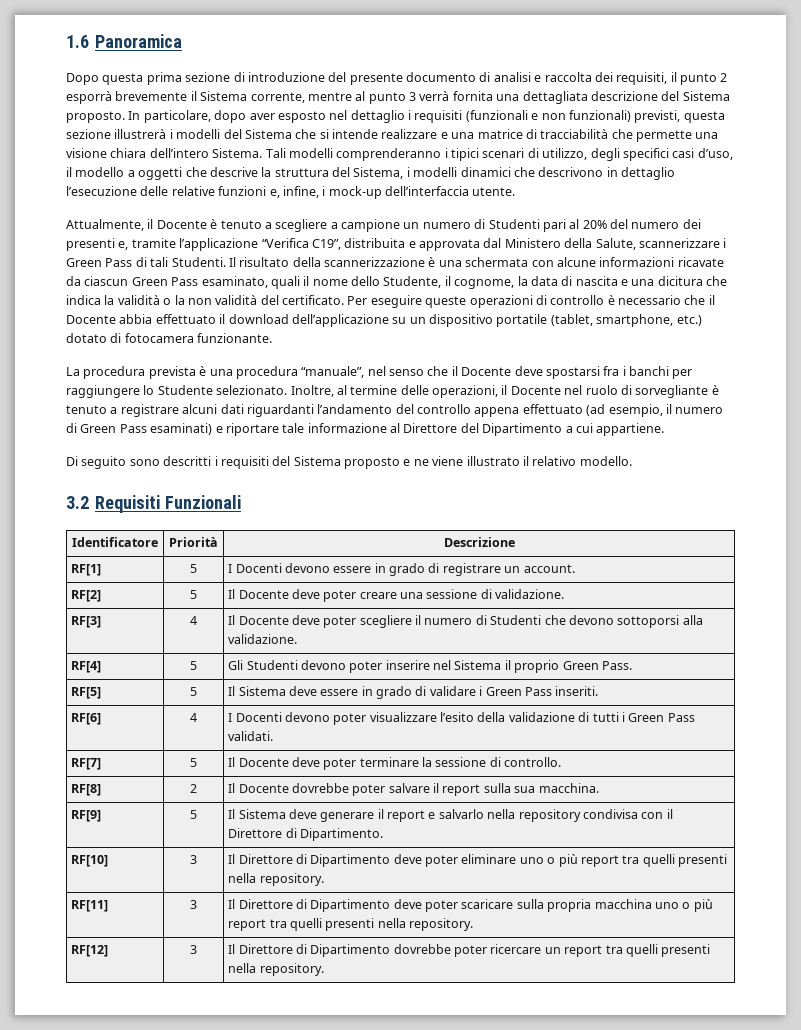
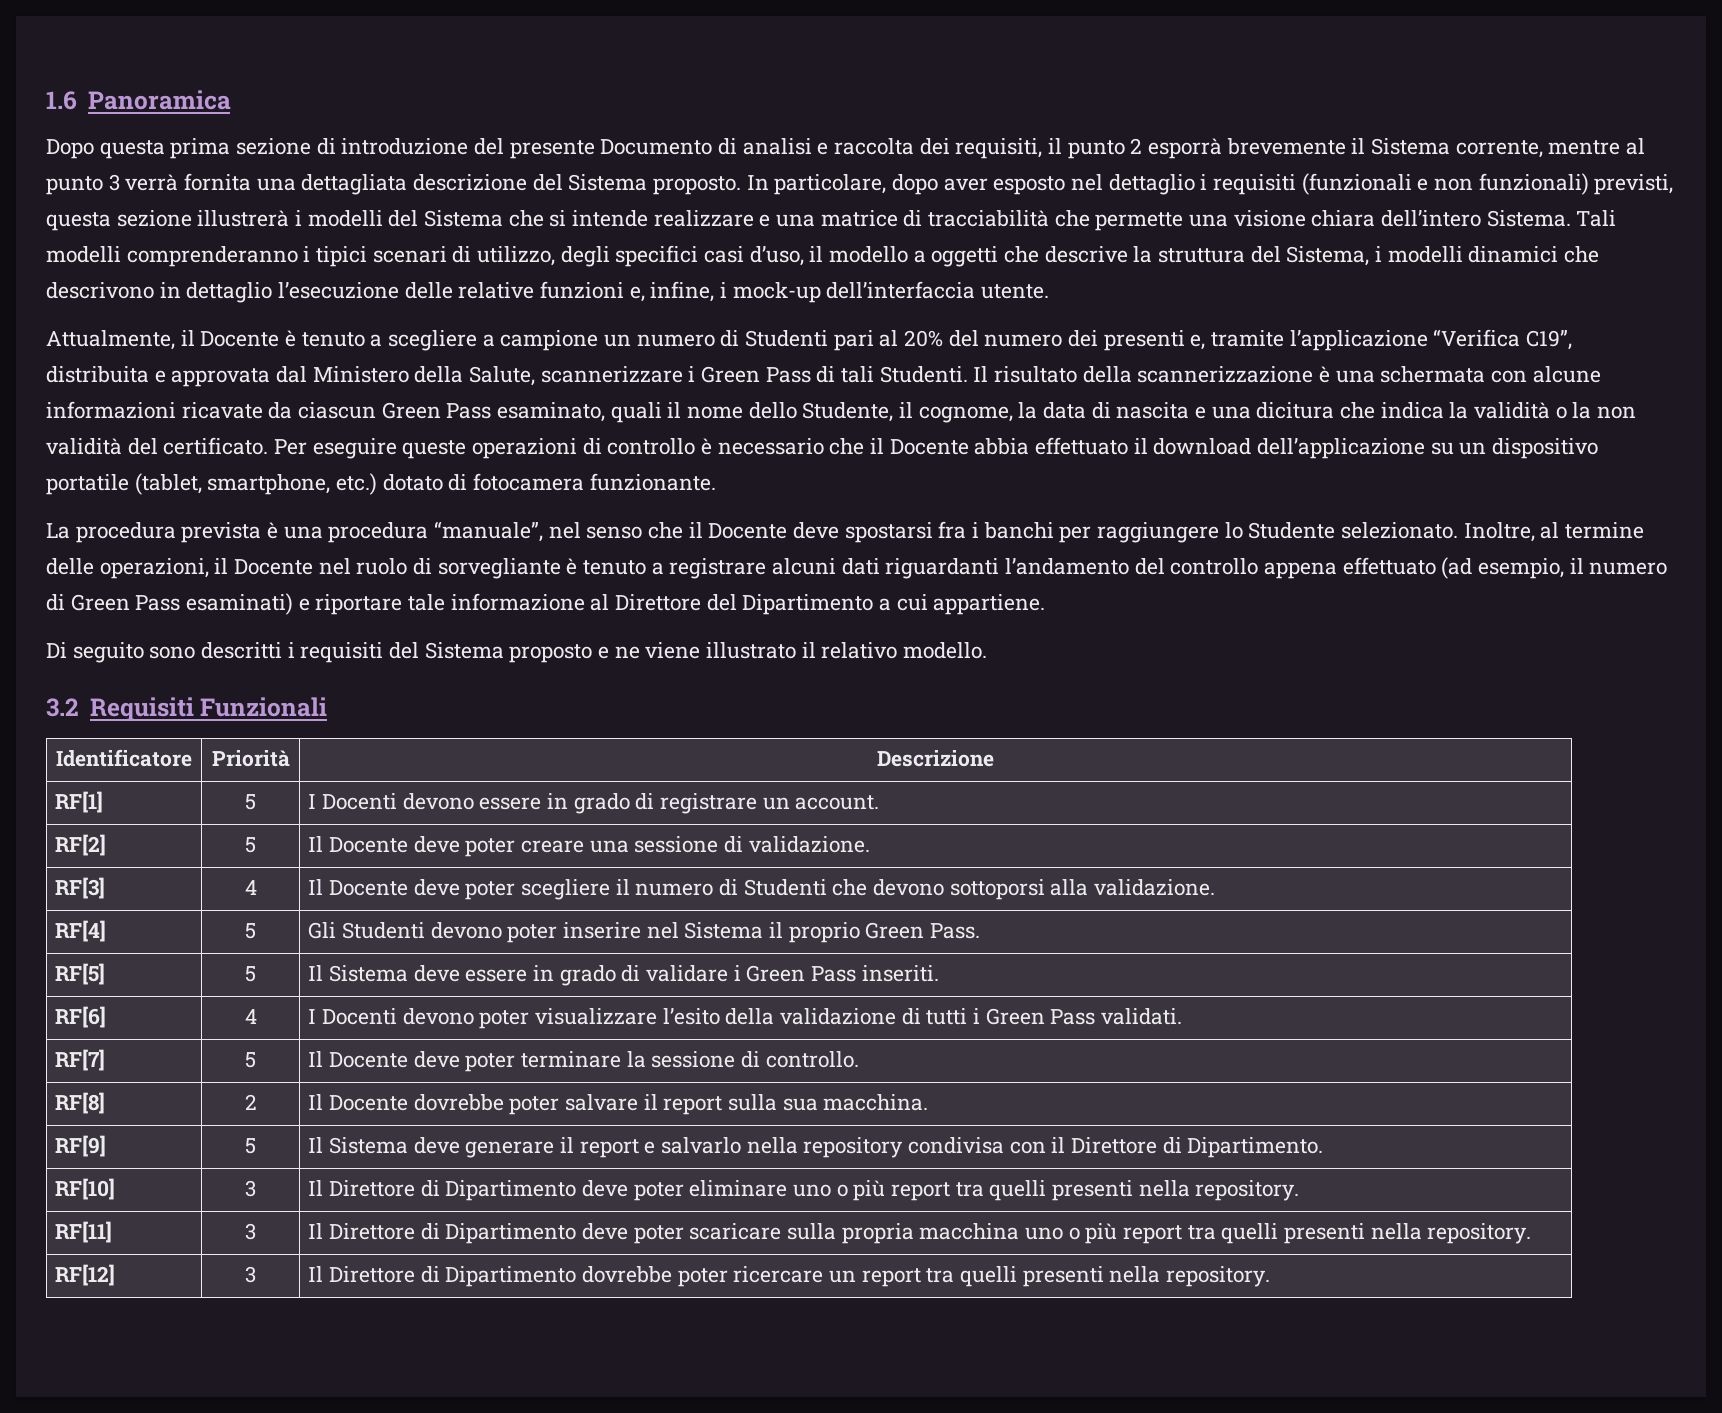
- Dopo questa prima sezione di introduzione del presente documento di analisi e raccolta dei requisiti, il punto 2 esporrà brevemente il Sistema corrente, mentre al punto 3 verrà fornita una dettagliata descrizione del Sistema proposto.
+ Dopo questa prima sezione di introduzione del presente Documento di analisi e raccolta dei requisiti, il punto 2 esporrà brevemente il Sistema corrente, mentre al punto 3 verrà fornita una dettagliata descrizione del Sistema proposto.

